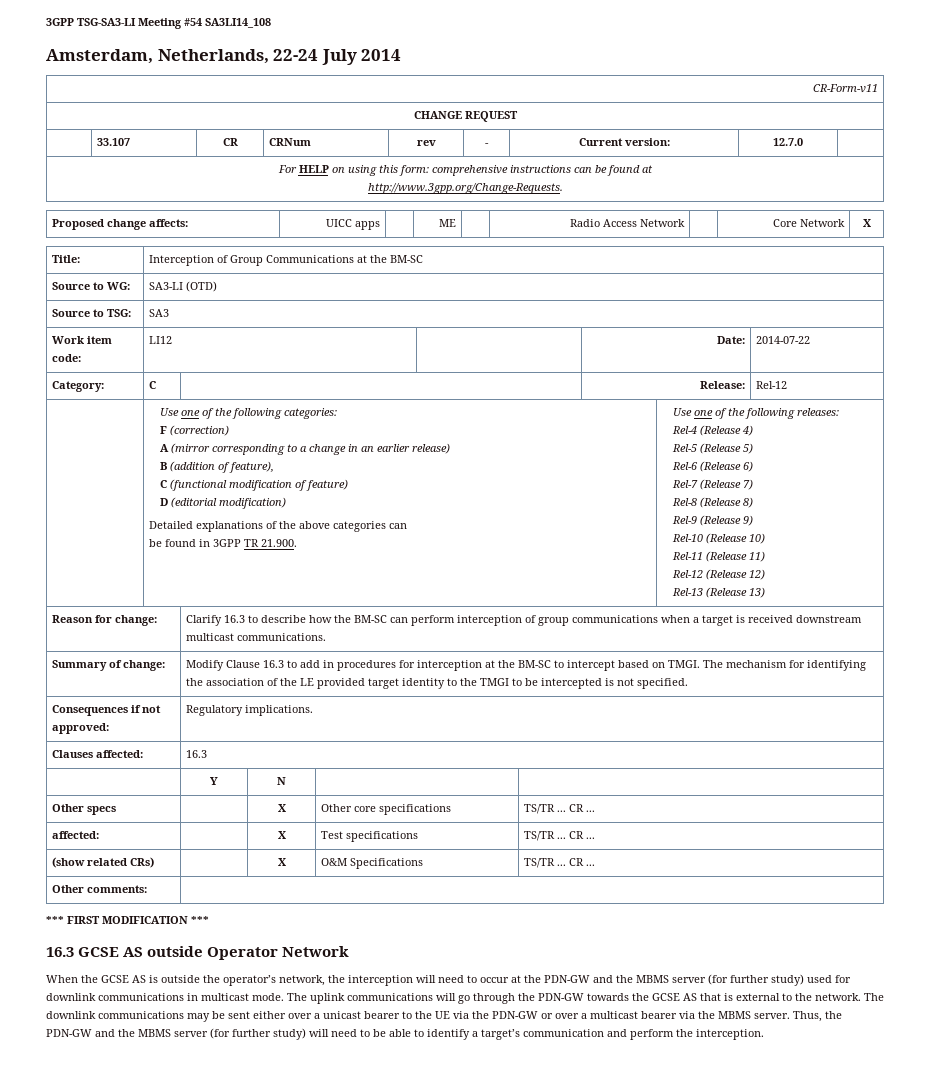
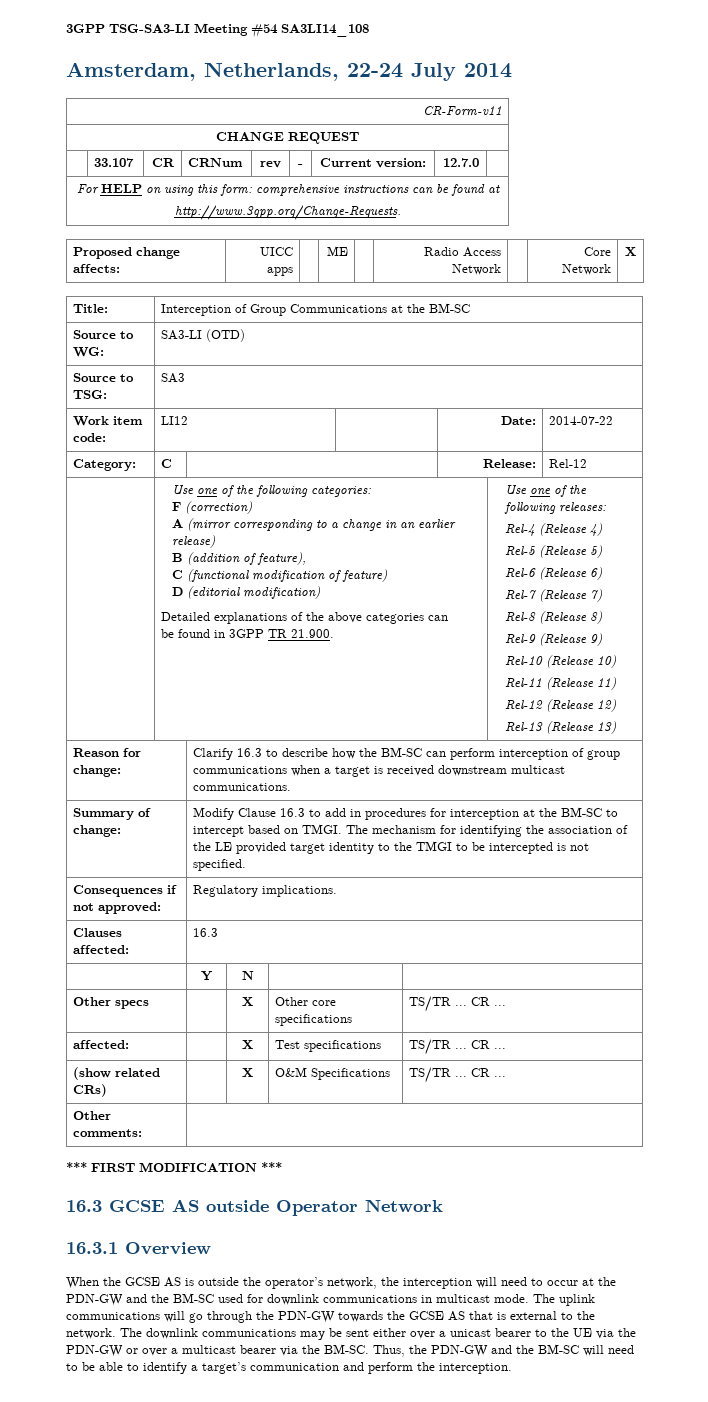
+ 16.3.1 Overview
- When the GCSE AS is outside the operator’s network, the interception will need to occur at the PDN-GW and the MBMS server (for further study) used for downlink communications in multicast mode.
+ When the GCSE AS is outside the operator’s network, the interception will need to occur at the PDN-GW and the BM-SC used for downlink communications in multicast mode.
- The downlink communications may be sent either over a unicast bearer to the UE via the PDN-GW or over a multicast bearer via the MBMS server.
+ The downlink communications may be sent either over a unicast bearer to the UE via the PDN-GW or over a multicast bearer via the BM-SC.
- Thus, the PDN-GW and the MBMS server (for further study) will need to be able to identify a target’s communication and perform the interception.
+ Thus, the PDN-GW and the BM-SC will need to be able to identify a target’s communication and perform the interception.

